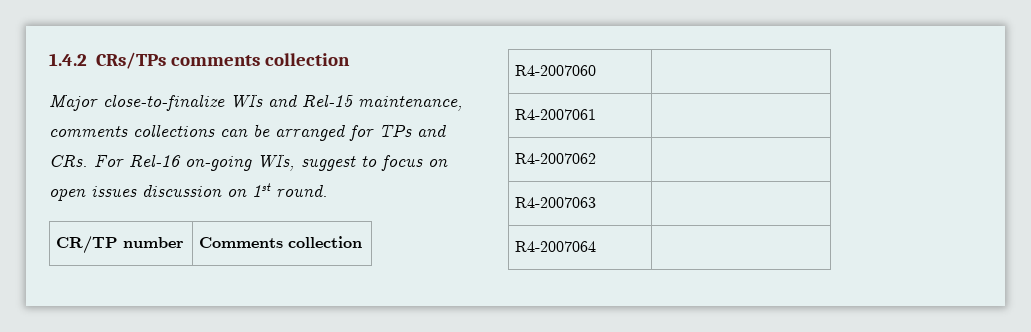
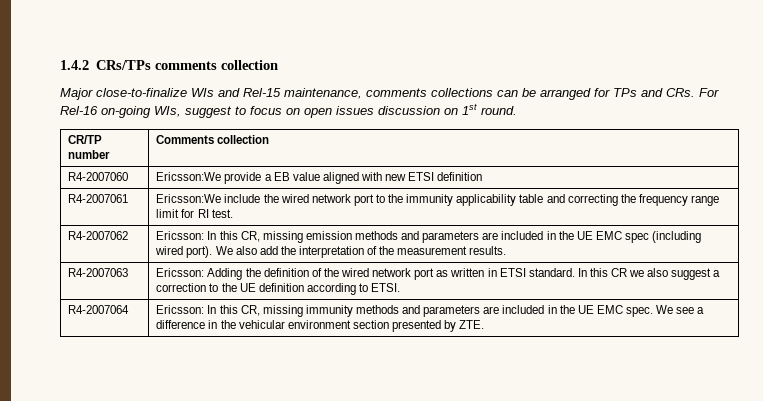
- R4-2007060 |
- R4-2007061 |
- R4-2007062 |
- R4-2007063 |
- R4-2007064 |
+ R4-2007060 | Ericsson:We provide a EB value aligned with new ETSI definition
+ R4-2007061 | Ericsson:We include the wired network port to the immunity applicability table and correcting the frequency range limit for RI test.
+ R4-2007062 | Ericsson: In this CR, missing emission methods and parameters are included in the UE EMC spec (including wired port). We also add the interpretation of the measurement results.
+ R4-2007063 | Ericsson: Adding the definition of the wired network port as written in ETSI standard. In this CR we also suggest a correction to the UE definition according to ETSI.
+ R4-2007064 | Ericsson: In this CR, missing immunity methods and parameters are included in the UE EMC spec. We see a difference in the vehicular environment section presented by ZTE.

